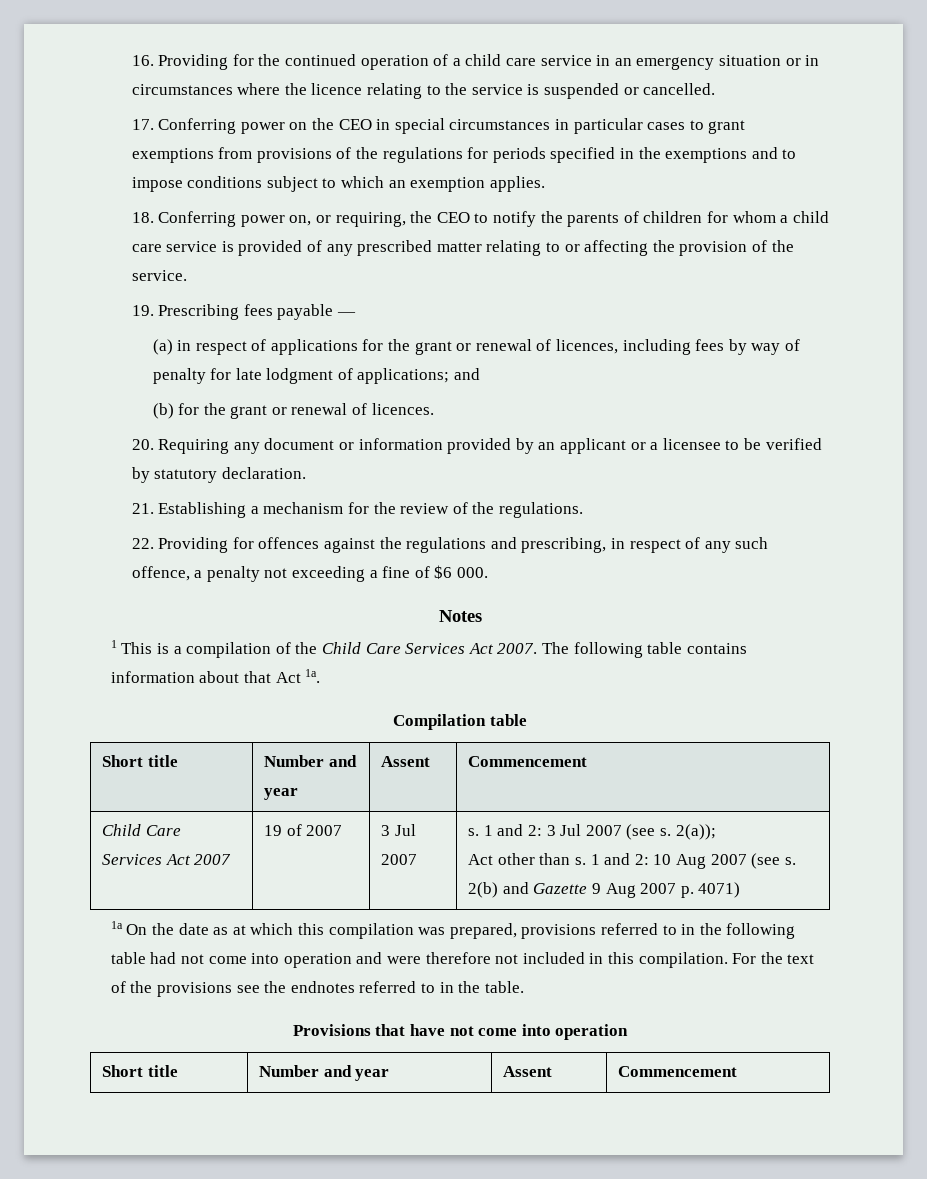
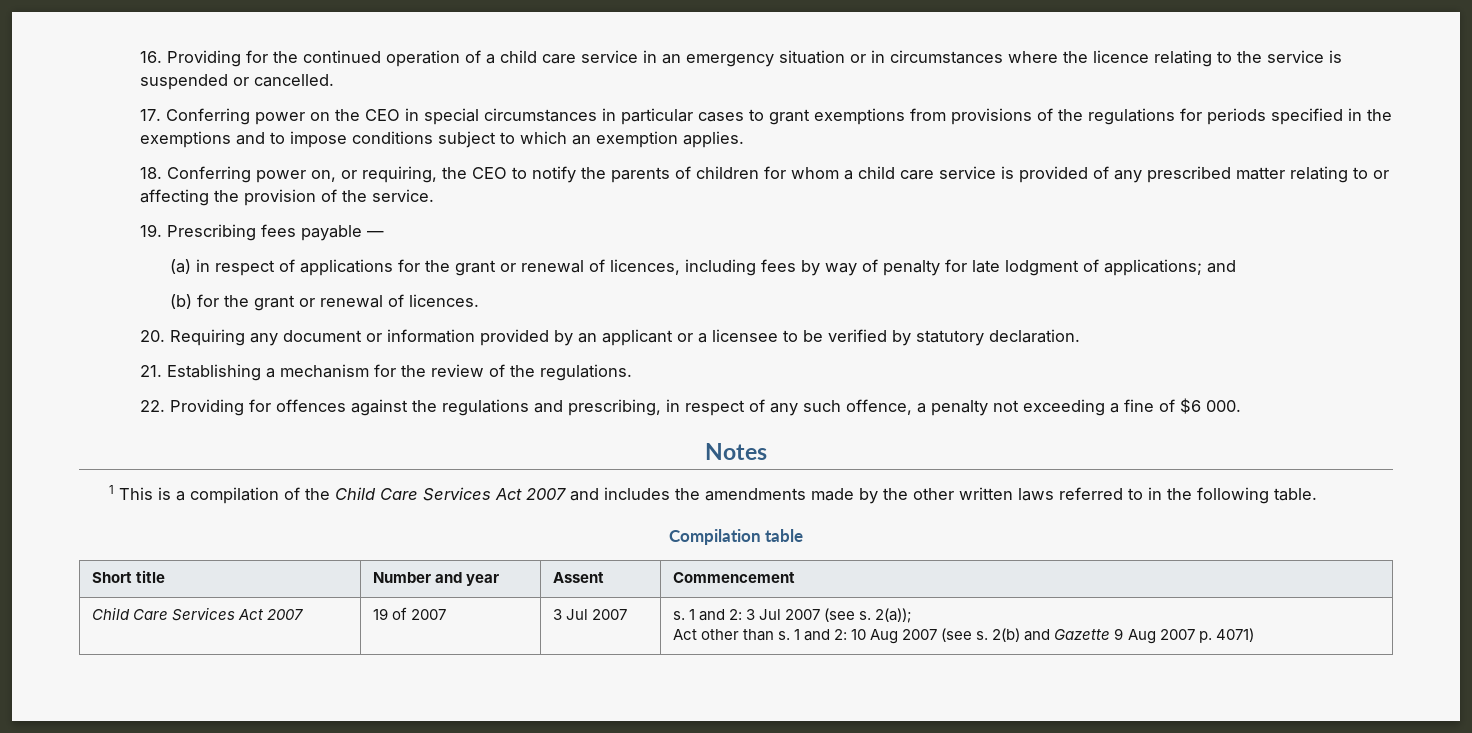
- 1 This is a compilation of the Child Care Services Act 2007. The following table contains information about that Act 1a.
+ 1 This is a compilation of the Child Care Services Act 2007 and includes the amendments made by the other written laws referred to in the following table.
- 1a On the date as at which this compilation was prepared, provisions referred to in the following table had not come into operation and were therefore not included in this compilation. For the text of the provisions see the endnotes referred to in the table.
- Provisions that have not come into operation
- Short title | Number and year | Assent | Commencement

